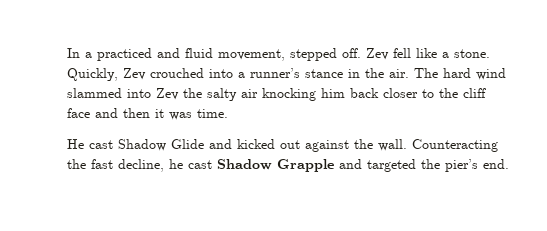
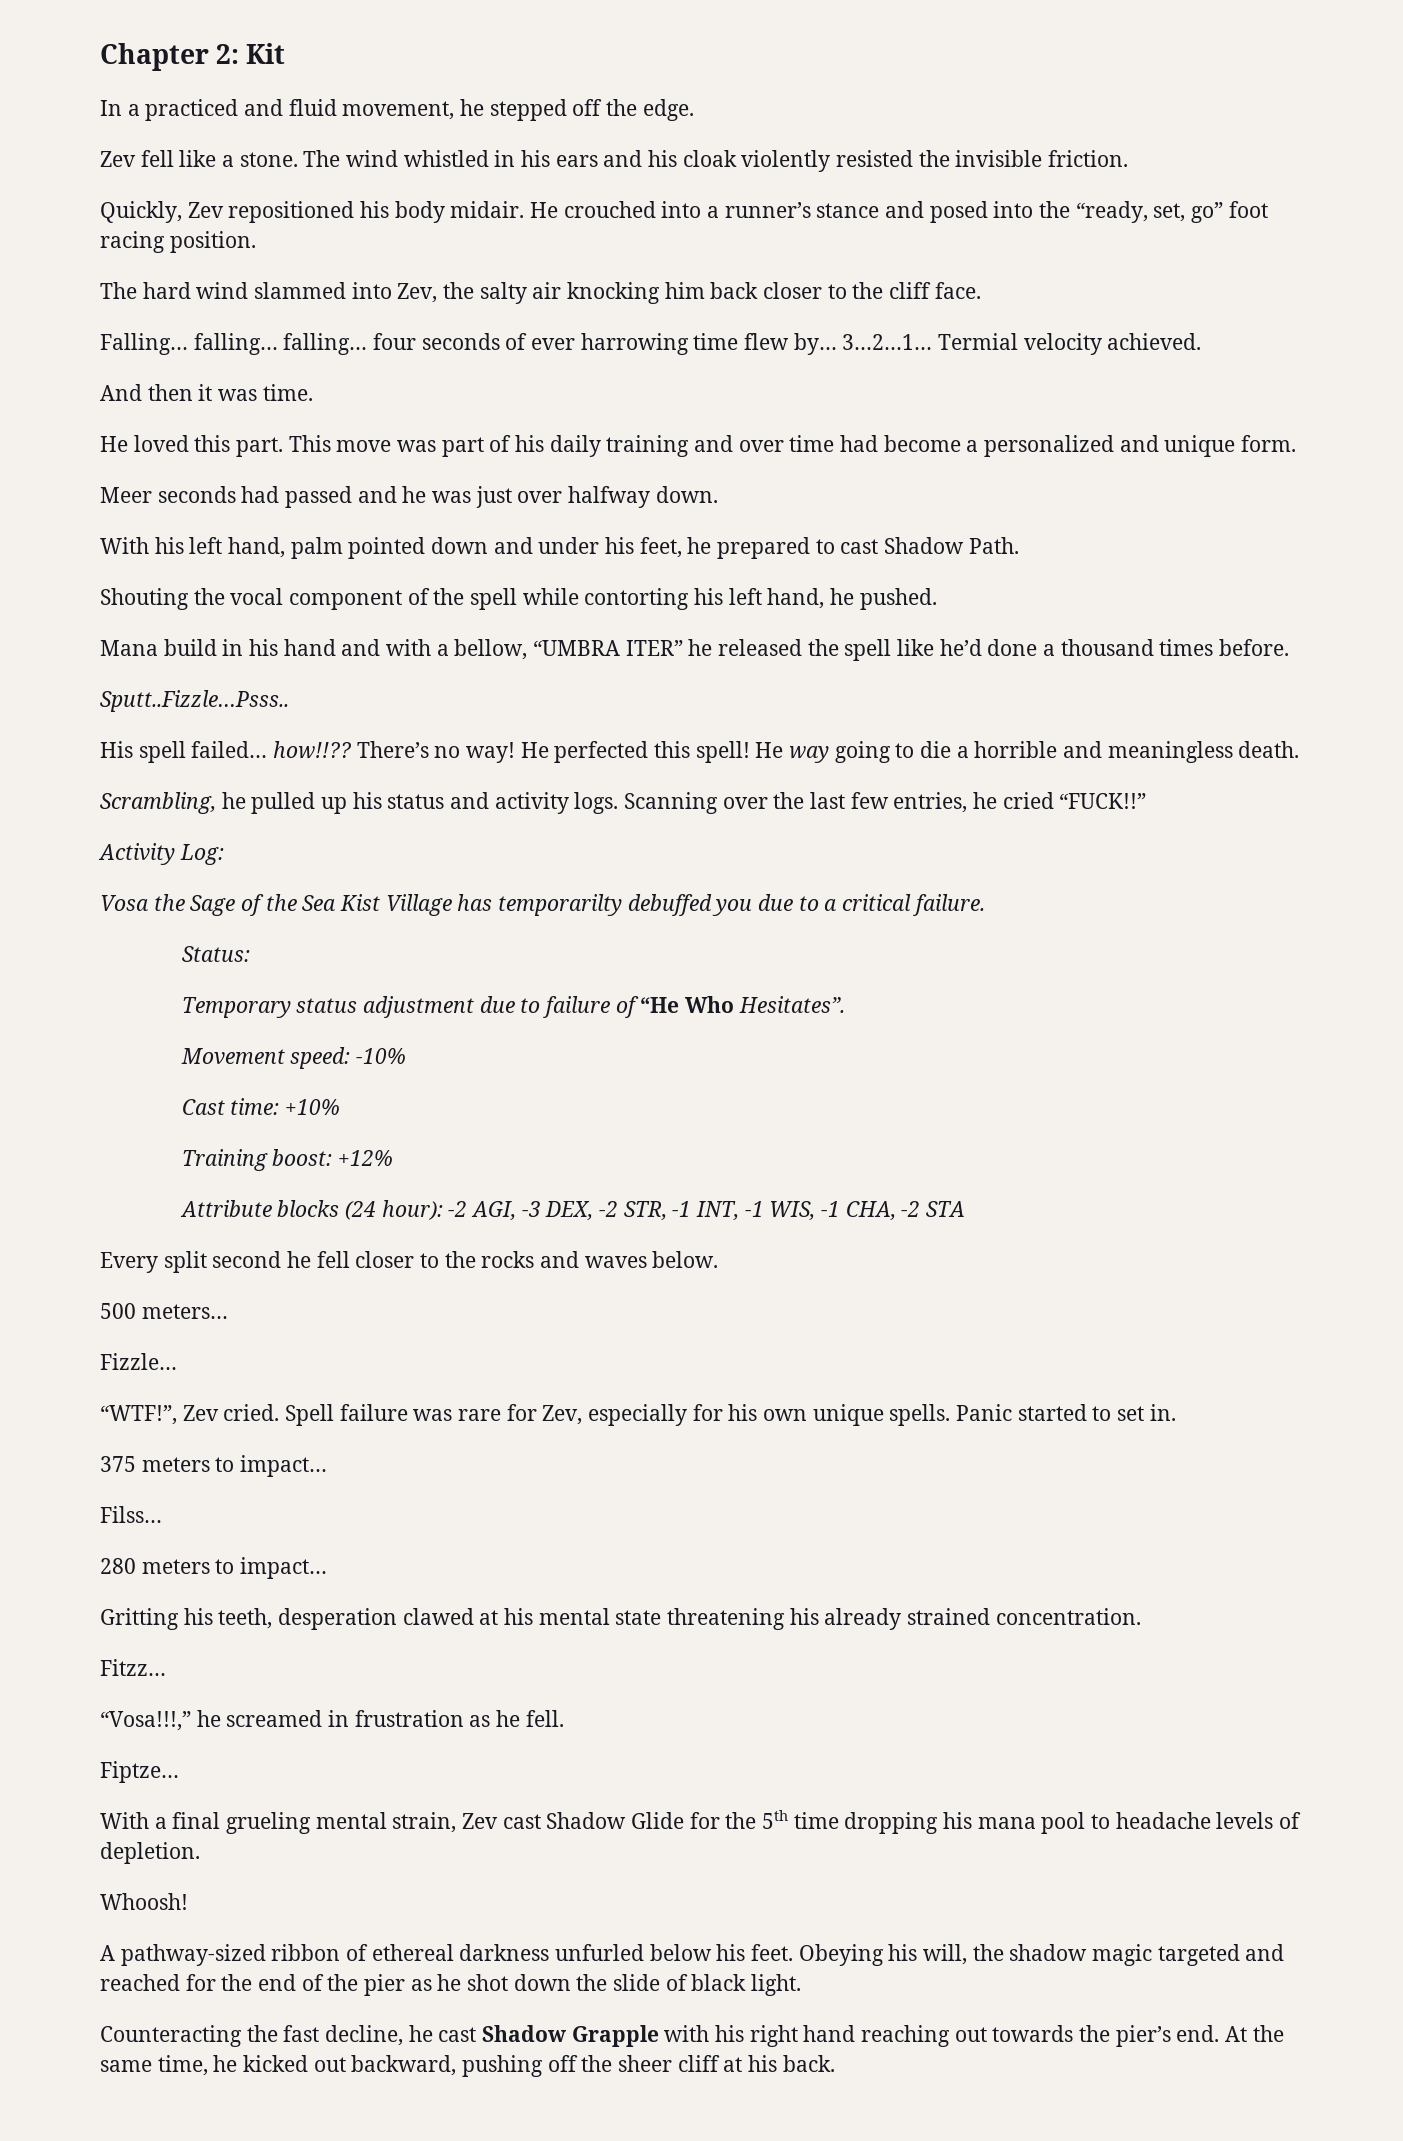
+ Chapter 2: Kit
- In a practiced and fluid movement, stepped off. Zev fell like a stone.
+ In a practiced and fluid movement, he stepped off the edge.
+ Zev fell like a stone.
- Quickly, Zev crouched into a runner’s stance in the air. The hard wind slammed into Zev the salty air knocking him back closer to the cliff face and then it was time.
+ The wind whistled in his ears and his cloak violently resisted the invisible friction.
+ Quickly, Zev repositioned his body midair. He crouched into a runner’s stance and posed into the “ready, set, go” foot racing position.
+ The hard wind slammed into Zev, the salty air knocking him back closer to the cliff face.
+ Falling… falling… falling… four seconds of ever harrowing time flew by… 3…2…1… Termial velocity achieved.
+ And then it was time.
- He cast Shadow Glide and kicked out against the wall. Counteracting the fast decline, he cast Shadow Grapple and targeted the pier’s end.
+ He loved this part. This move was part of his daily training and over time had become a personalized and unique form.
+ Meer seconds had passed and he was just over halfway down.
+ With his left hand, palm pointed down and under his feet, he prepared to cast Shadow Path.
+ Shouting the vocal component of the spell while contorting his left hand, he pushed.
+ Mana build in his hand and with a bellow, “UMBRA ITER” he released the spell like he’d done a thousand times before.
+ Sputt..Fizzle…Psss..
+ His spell failed… how!!?? There’s no way! He perfected this spell! He way going to die a horrible and meaningless death.
+ Scrambling, he pulled up his status and activity logs. Scanning over the last few entries, he cried “FUCK!!”
+ Activity Log:
+ Vosa the Sage of the Sea Kist Village has temporarilty debuffed you due to a critical failure.
+ Status:
+ Temporary status adjustment due to failure of “He Who Hesitates”.
+ Movement speed: -10%
+ Cast time: +10%
+ Training boost: +12%
+ Attribute blocks (24 hour): -2 AGI, -3 DEX, -2 STR, -1 INT, -1 WIS, -1 CHA, -2 STA
+ Every split second he fell closer to the rocks and waves below.
+ 500 meters…
+ Fizzle…
+ “WTF!”, Zev cried. Spell failure was rare for Zev, especially for his own unique spells. Panic started to set in.
+ 375 meters to impact…
+ Filss…
+ 280 meters to impact…
+ Gritting his teeth, desperation clawed at his mental state threatening his already strained concentration.
+ Fitzz…
+ “Vosa!!!,” he screamed in frustration as he fell.
+ Fiptze…
+ With a final grueling mental strain, Zev cast Shadow Glide for the 5th time dropping his mana pool to headache levels of depletion.
+ Whoosh!
+ A pathway-sized ribbon of ethereal darkness unfurled below his feet. Obeying his will, the shadow magic targeted and reached for the end of the pier as he shot down the slide of black light.
+ Counteracting the fast decline, he cast Shadow Grapple with his right hand reaching out towards the pier’s end. At the same time, he kicked out backward, pushing off the sheer cliff at his back.

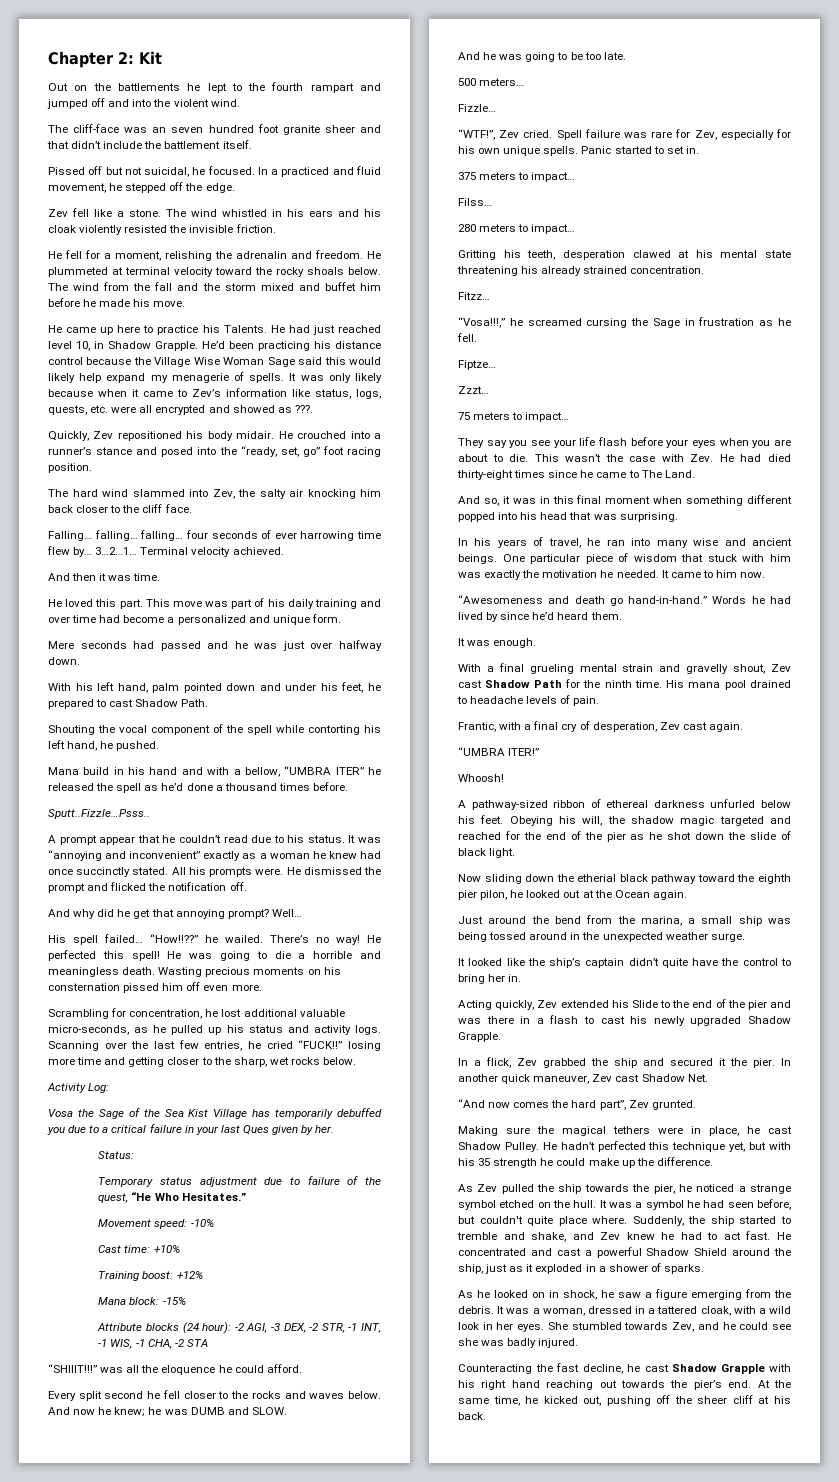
+ Out on the battlements he lept to the fourth rampart and jumped off and into the violent wind.
+ The cliff-face was an seven hundred foot granite sheer and that didn’t include the battlement itself.
+ Pissed off but not suicidal, he focused.
+ He fell for a moment, relishing the adrenalin and freedom. He plummeted at terminal velocity toward the rocky shoals below. The wind from the fall and the storm mixed and buffet him before he made his move.
+ He came up here to practice his Talents. He had just reached level 10, in Shadow Grapple. He’d been practicing his distance control because the Village Wise Woman Sage said this would likely help expand my menagerie of spells. It was only likely because when it came to Zev’s information like status, logs, quests, etc. were all encrypted and showed as ???.
- Termial velocity achieved.
+ Terminal velocity achieved.
- Meer seconds had passed and he was just over halfway down.
+ Mere seconds had passed and he was just over halfway down.
- Mana build in his hand and with a bellow, “UMBRA ITER” he released the spell like he’d done a thousand times before.
+ Mana build in his hand and with a bellow, “UMBRA ITER” he released the spell as he’d done a thousand times before.
+ A prompt appear that he couldn’t read due to his status. It was “annoying and inconvenient” exactly as a woman he knew had once succinctly stated. All his prompts were. He dismissed the prompt and flicked the notification off.
+ And why did he get that annoying prompt? Well…
- His spell failed… how!!??
+ His spell failed… “How!!??” he wailed.
- He way going to die a horrible and meaningless death.
- Scrambling, he pulled up his status and activity logs.
+ He was going to die a horrible and meaningless death. Wasting precious moments on his consternation pissed him off even more.
+ Scrambling for concentration, he lost additional valuable micro-seconds, as he pulled up his status and activity logs.
- Scanning over the last few entries, he cried “FUCK!!”
+ Scanning over the last few entries, he cried “FUCK!!” losing more time and getting closer to the sharp, wet rocks below.
- Vosa the Sage of the Sea Kist Village has temporarilty debuffed you due to a critical failure.
+ Vosa the Sage of the Sea Kist Village has temporarily debuffed you due to a critical failure in your last Ques given by her.
- Temporary status adjustment due to failure of “He Who Hesitates”.
+ Temporary status adjustment due to failure of the quest, “He Who Hesitates.”
+ Mana block: -15%
+ “SHIIIT!!!” was all the eloquence he could afford.
+ And now he knew; he was DUMB and SLOW.
+ And he was going to be too late.
- “Vosa!!!,” he screamed in frustration as he fell.
+ “Vosa!!!,” he screamed cursing the Sage in frustration as he fell.
+ Zzzt…
+ 75 meters to impact…
+ They say you see your life flash before your eyes when you are about to die. This wasn’t the case with Zev. He had died thirty-eight times since he came to The Land.
+ And so, it was in this final moment when something different popped into his head that was surprising.
+ In his years of travel, he ran into many wise and ancient beings. One particular piece of wisdom that stuck with him was exactly the motivation he needed. It came to him now.
+ “Awesomeness and death go hand-in-hand.” Words he had lived by since he’d heard them.
+ It was enough.
- With a final grueling mental strain, Zev cast Shadow Glide for the 5th time dropping his mana pool to headache levels of depletion.
+ With a final grueling mental strain and gravelly shout, Zev cast Shadow Path for the ninth time. His mana pool drained to headache levels of pain.
+ Frantic, with a final cry of desperation, Zev cast again.
+ “UMBRA ITER!”
+ Now sliding down the etherial black pathway toward the eighth pier pilon, he looked out at the Ocean again.
+ Just around the bend from the marina, a small ship was being tossed around in the unexpected weather surge.
+ It looked like the ship’s captain didn’t quite have the control to bring her in.
+ Acting quickly, Zev extended his Slide to the end of the pier and was there in a flash to cast his newly upgraded Shadow Grapple.
+ In a flick, Zev grabbed the ship and secured it the pier. In another quick maneuver, Zev cast Shadow Net.
+ “And now comes the hard part”, Zev grunted.
+ Making sure the magical tethers were in place, he cast Shadow Pulley. He hadn’t perfected this technique yet, but with his 35 strength he could make up the difference.
+ As Zev pulled the ship towards the pier, he noticed a strange symbol etched on the hull. It was a symbol he had seen before, but couldn't quite place where. Suddenly, the ship started to tremble and shake, and Zev knew he had to act fast. He concentrated and cast a powerful Shadow Shield around the ship, just as it exploded in a shower of sparks.
+ As he looked on in shock, he saw a figure emerging from the debris. It was a woman, dressed in a tattered cloak, with a wild look in her eyes. She stumbled towards Zev, and he could see she was badly injured.
- At the same time, he kicked out backward, pushing off the sheer cliff at his back.
+ At the same time, he kicked out, pushing off the sheer cliff at his back.

